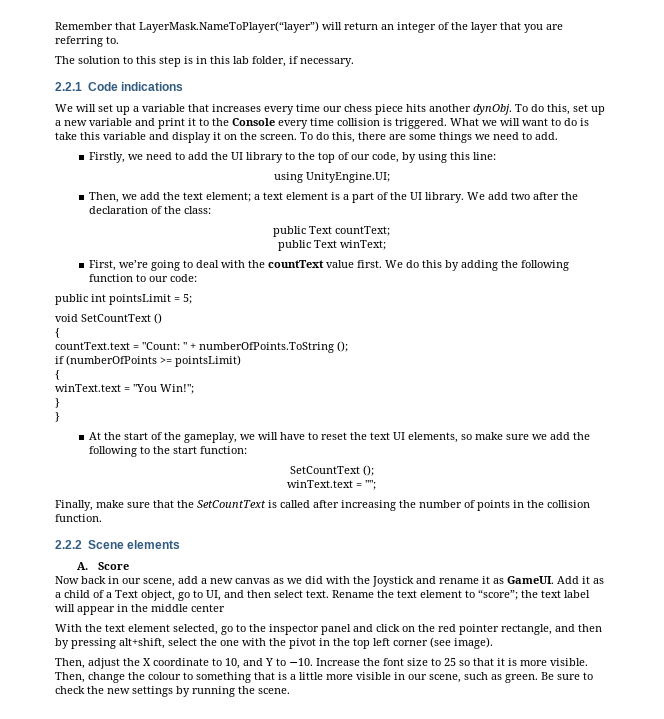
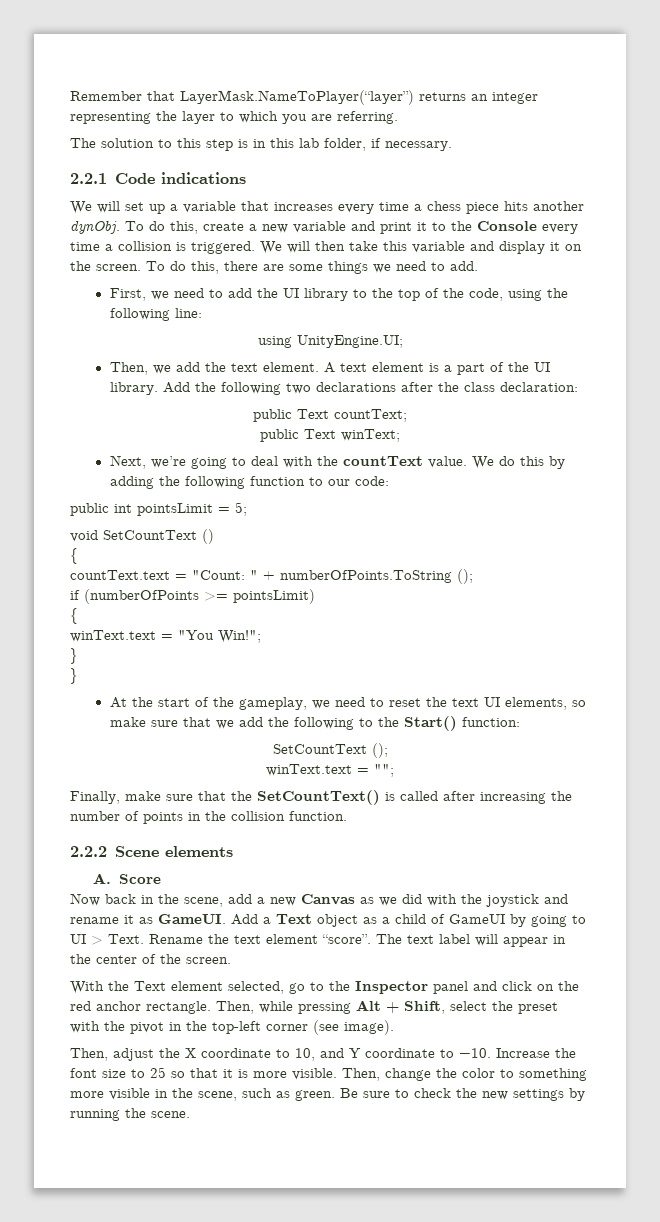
- Remember that LayerMask.NameToPlayer(“layer”) will return an integer of the layer that you are referring to.
+ Remember that LayerMask.NameToPlayer(“layer”) returns an integer representing the layer to which you are referring.
- We will set up a variable that increases every time our chess piece hits another dynObj.
+ We will set up a variable that increases every time a chess piece hits another dynObj.
- To do this, set up a new variable and print it to the Console every time collision is triggered.
+ To do this, create a new variable and print it to the Console every time a collision is triggered.
- What we will want to do is take this variable and display it on the screen.
+ We will then take this variable and display it on the screen.
- Firstly, we need to add the UI library to the top of our code, by using this line:
+ First, we need to add the UI library to the top of the code, using the following line:
- Then, we add the text element; a text element is a part of the UI library.
+ Then, we add the text element. A text element is a part of the UI library.
- We add two after the declaration of the class:
+ Add the following two declarations after the class declaration:
- First, we’re going to deal with the countText value first.
+ Next, we’re going to deal with the countText value.
- At the start of the gameplay, we will have to reset the text UI elements, so make sure we add the following to the start function:
+ At the start of the gameplay, we need to reset the text UI elements, so make sure that we add the following to the Start() function:
- Finally, make sure that the SetCountText is called after increasing the number of points in the collision function.
+ Finally, make sure that the SetCountText() is called after increasing the number of points in the collision function.
- Now back in our scene, add a new canvas as we did with the Joystick and rename it as GameUI.
+ Now back in the scene, add a new Canvas as we did with the joystick and rename it as GameUI.
- Add it as a child of a Text object, go to UI, and then select text.
+ Add a Text object as a child of GameUI by going to UI > Text.
- Rename the text element to “score”; the text label will appear in the middle center
+ Rename the text element “score”. The text label will appear in the center of the screen.
- With the text element selected, go to the inspector panel and click on the red pointer rectangle, and then by pressing alt+shift, select the one with the pivot in the top left corner (see image).
+ With the Text element selected, go to the Inspector panel and click on the red anchor rectangle. Then, while pressing Alt + Shift, select the preset with the pivot in the top-left corner (see image).
- Then, adjust the X coordinate to 10, and Y to −10.
+ Then, adjust the X coordinate to 10, and Y coordinate to −10.
- Then, change the colour to something that is a little more visible in our scene, such as green.
+ Then, change the color to something more visible in the scene, such as green.

